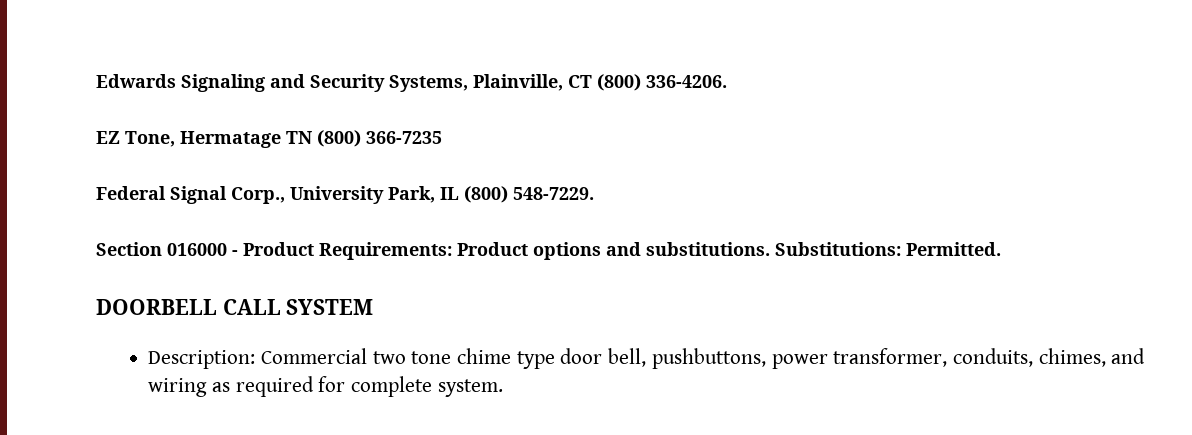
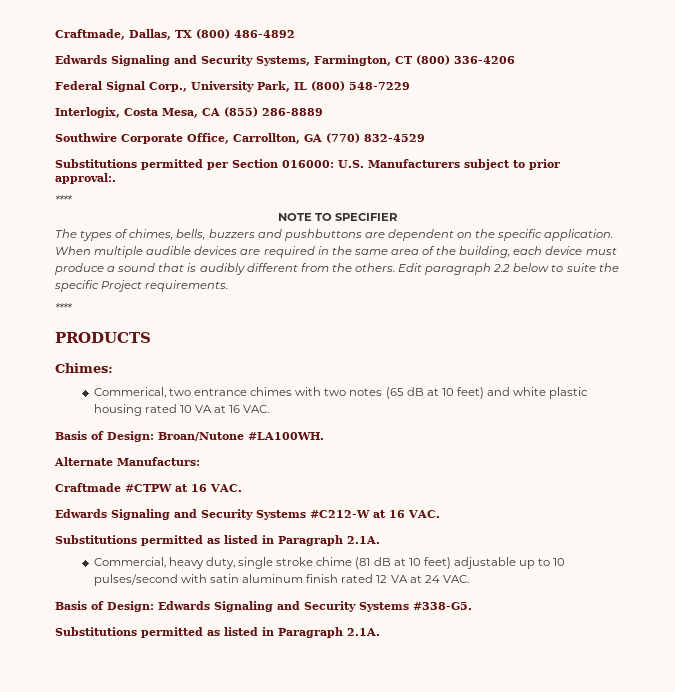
+ Craftmade, Dallas, TX (800) 486-4892
- Edwards Signaling and Security Systems, Plainville, CT (800) 336-4206.
- EZ Tone, Hermatage TN (800) 366-7235
+ Edwards Signaling and Security Systems, Farmington, CT (800) 336-4206
- Federal Signal Corp., University Park, IL (800) 548-7229.
- Section 016000 - Product Requirements: Product options and substitutions. Substitutions: Permitted.
- DOORBELL CALL SYSTEM
- Description: Commercial two tone chime type door bell, pushbuttons, power transformer, conduits, chimes, and wiring as required for complete system.
+ Federal Signal Corp., University Park, IL (800) 548-7229
+ Interlogix, Costa Mesa, CA (855) 286-8889
+ Southwire Corporate Office, Carrollton, GA (770) 832-4529
+ Substitutions permitted per Section 016000: U.S. Manufacturers subject to prior approval:.
+ ****
+ NOTE TO SPECIFIER
+ The types of chimes, bells, buzzers and pushbuttons are dependent on the specific application. When multiple audible devices are required in the same area of the building, each device must produce a sound that is audibly different from the others. Edit paragraph 2.2 below to suite the specific Project requirements.
+ ****
+ PRODUCTS
+ Chimes:
+ Commerical, two entrance chimes with two notes (65 dB at 10 feet) and white plastic housing rated 10 VA at 16 VAC.
+ Basis of Design: Broan/Nutone #LA100WH.
+ Alternate Manufacturs:
+ Craftmade #CTPW at 16 VAC.
+ Edwards Signaling and Security Systems #C212-W at 16 VAC.
+ Substitutions permitted as listed in Paragraph 2.1A.
+ Commercial, heavy duty, single stroke chime (81 dB at 10 feet) adjustable up to 10 pulses/second with satin aluminum finish rated 12 VA at 24 VAC.
+ Basis of Design: Edwards Signaling and Security Systems #338-G5.
+ Substitutions permitted as listed in Paragraph 2.1A.

